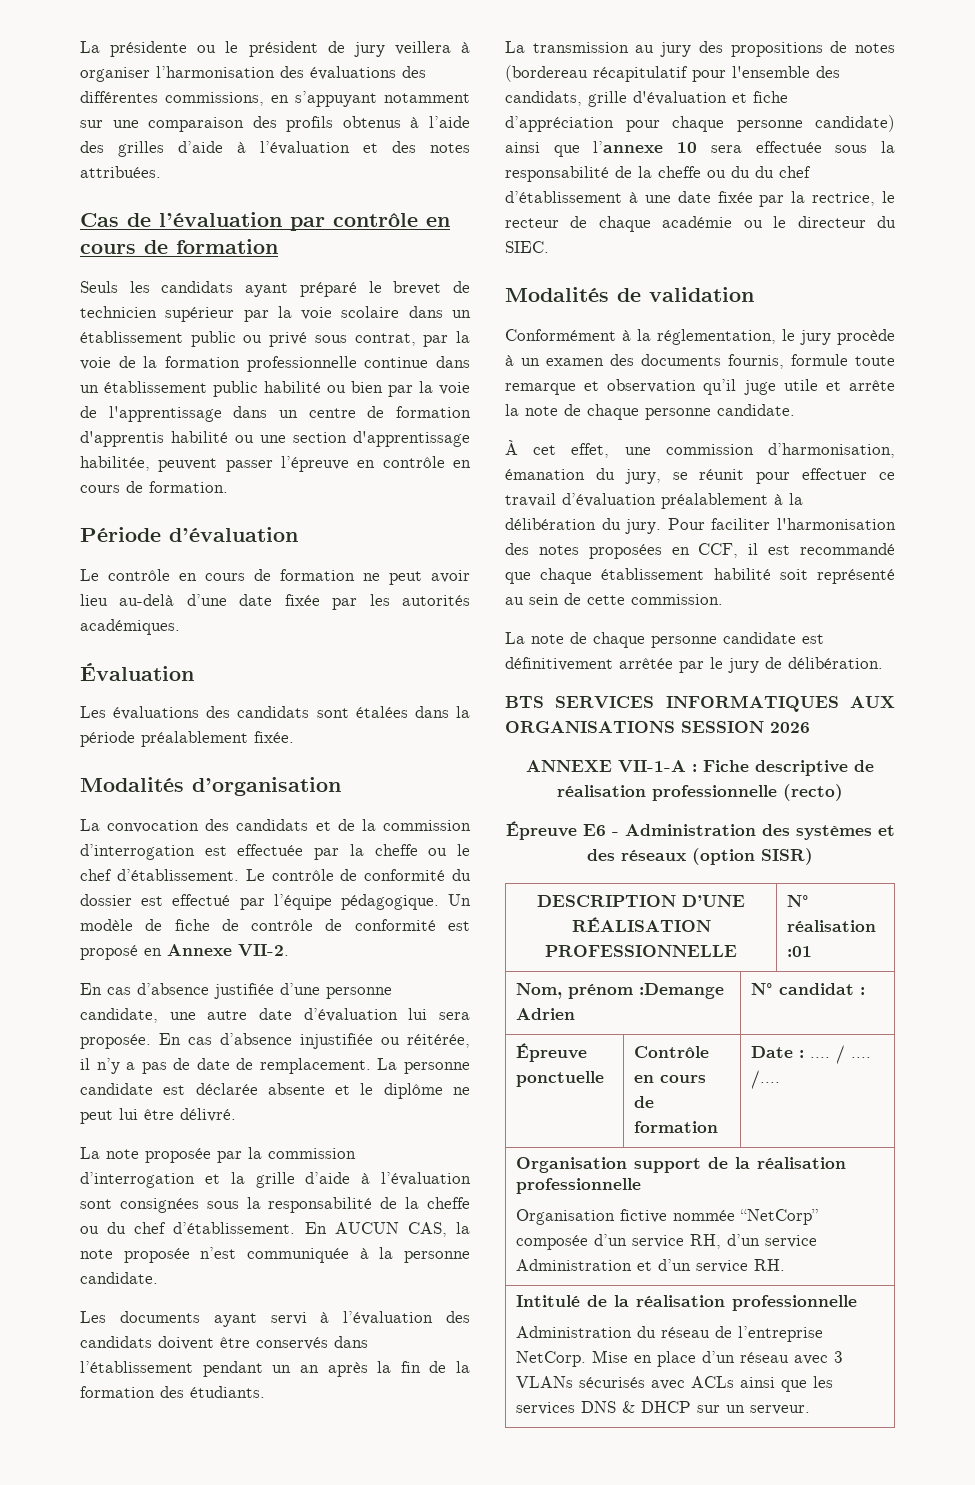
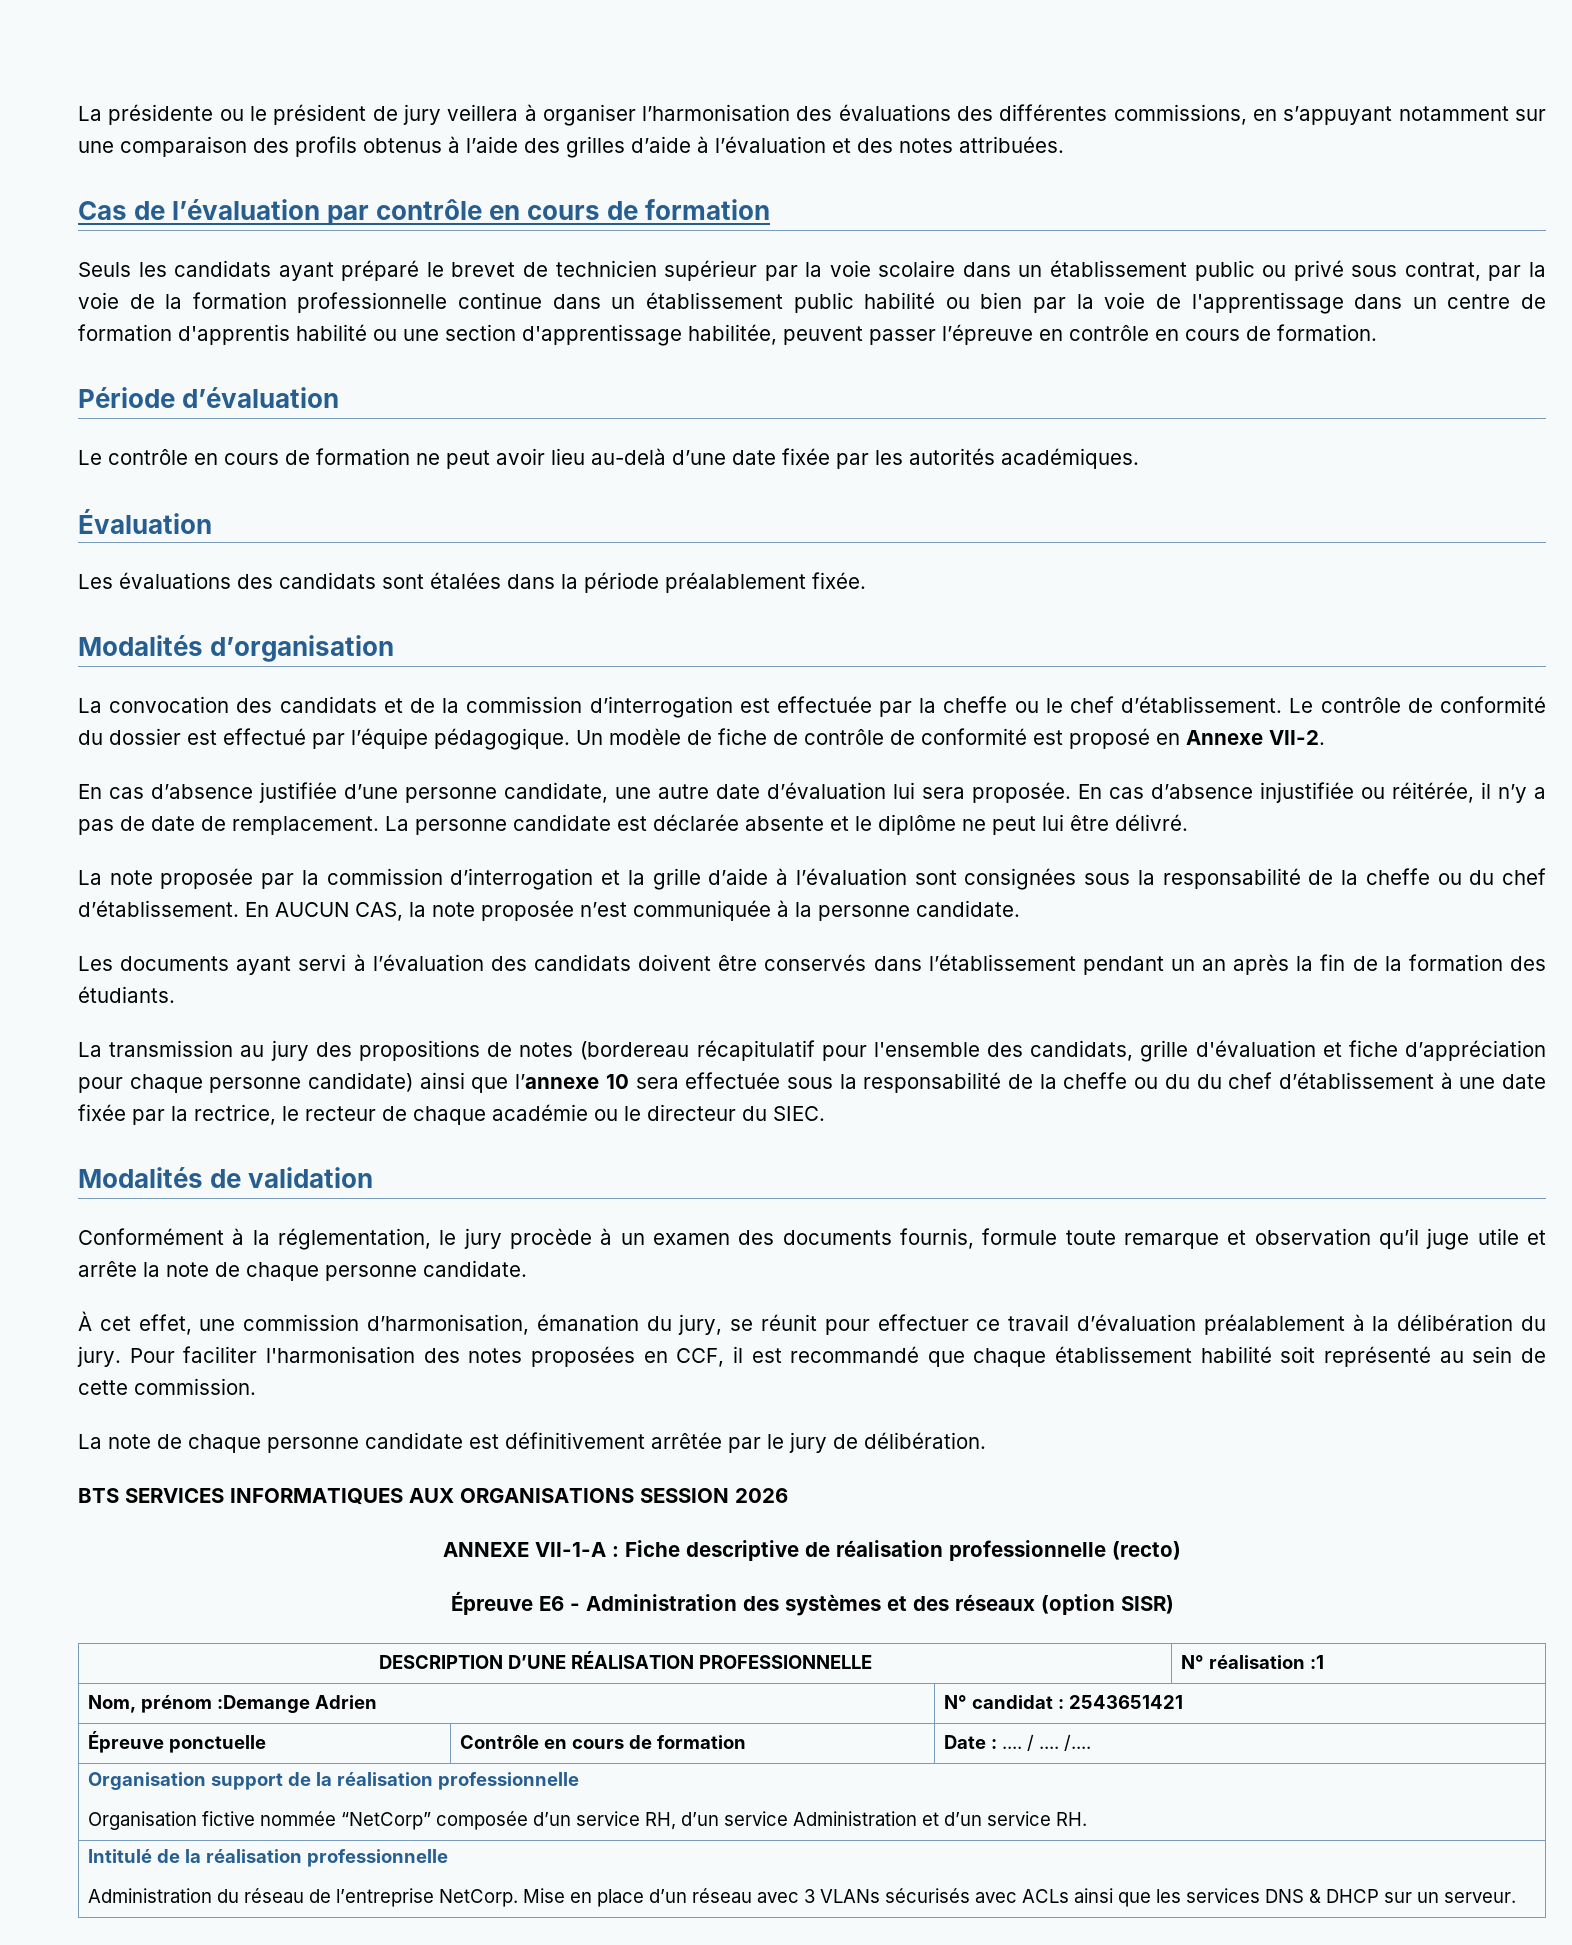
- DESCRIPTION D’UNE RÉALISATION PROFESSIONNELLE | N° réalisation :01
+ DESCRIPTION D’UNE RÉALISATION PROFESSIONNELLE | N° réalisation :1
- Nom, prénom :Demange Adrien | N° candidat :
+ Nom, prénom :Demange Adrien | N° candidat : 2543651421

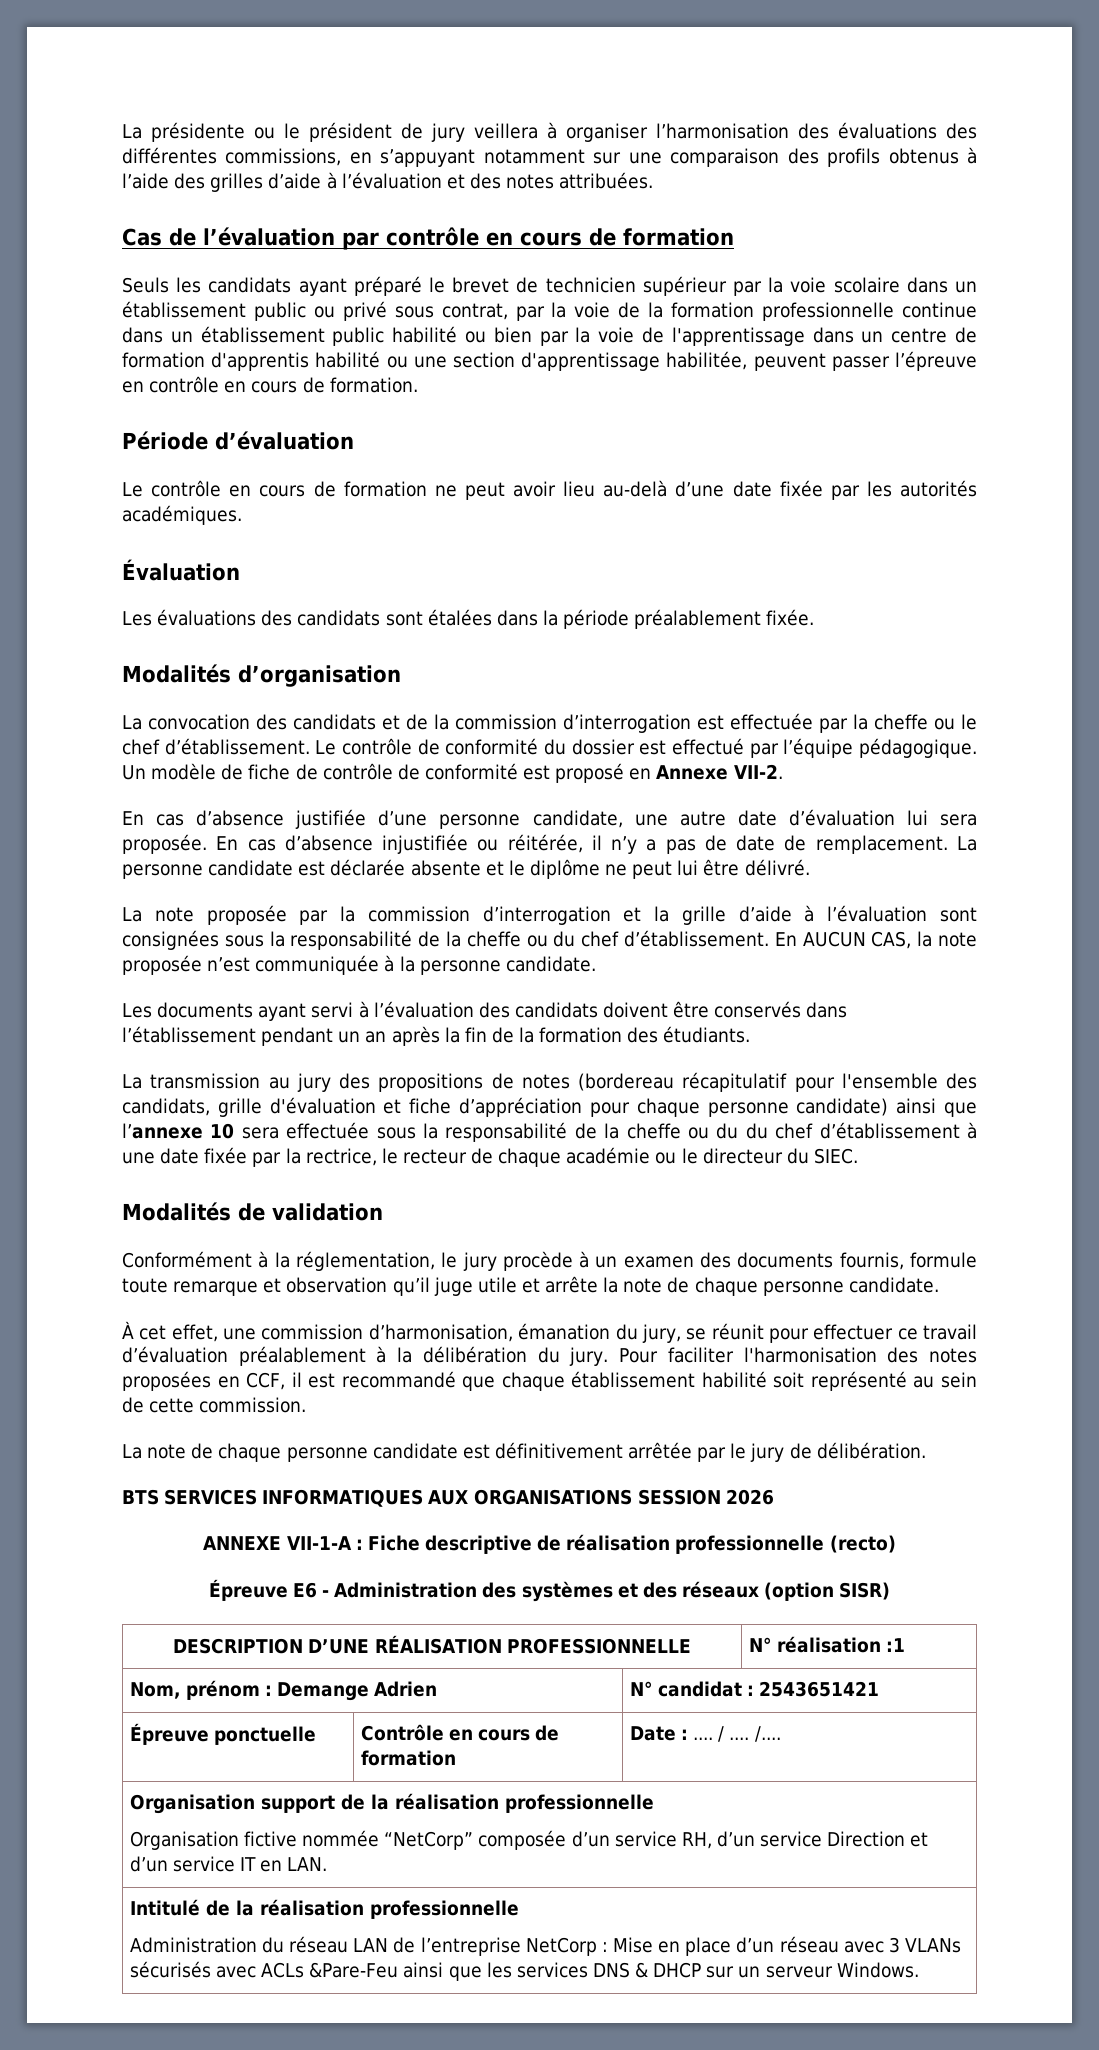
- Nom, prénom :Demange Adrien | N° candidat : 2543651421
+ Nom, prénom : Demange Adrien | N° candidat : 2543651421
  Organisation support de la réalisation professionnelle
- Organisation fictive nommée “NetCorp” composée d’un service RH, d’un service Administration et d’un service RH.
+ Organisation fictive nommée “NetCorp” composée d’un service RH, d’un service Direction et d’un service IT en LAN.
  Intitulé de la réalisation professionnelle
- Administration du réseau de l’entreprise NetCorp. Mise en place d’un réseau avec 3 VLANs sécurisés avec ACLs ainsi que les services DNS & DHCP sur un serveur.
+ Administration du réseau LAN de l’entreprise NetCorp : Mise en place d’un réseau avec 3 VLANs sécurisés avec ACLs &Pare-Feu ainsi que les services DNS & DHCP sur un serveur Windows.

